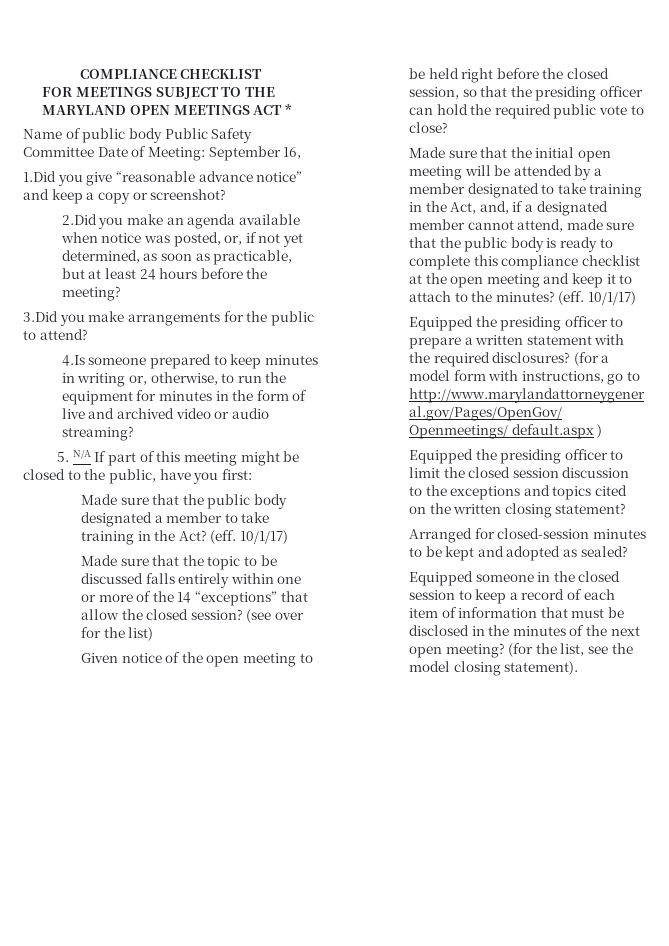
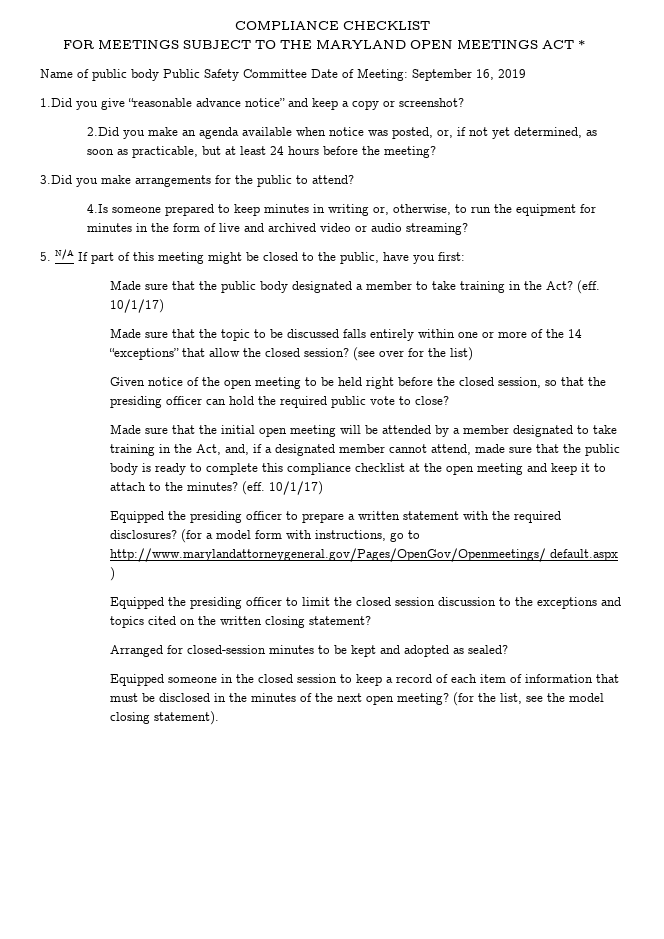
- Name of public body Public Safety Committee Date of Meeting: September 16,
+ Name of public body Public Safety Committee Date of Meeting: September 16, 2019

